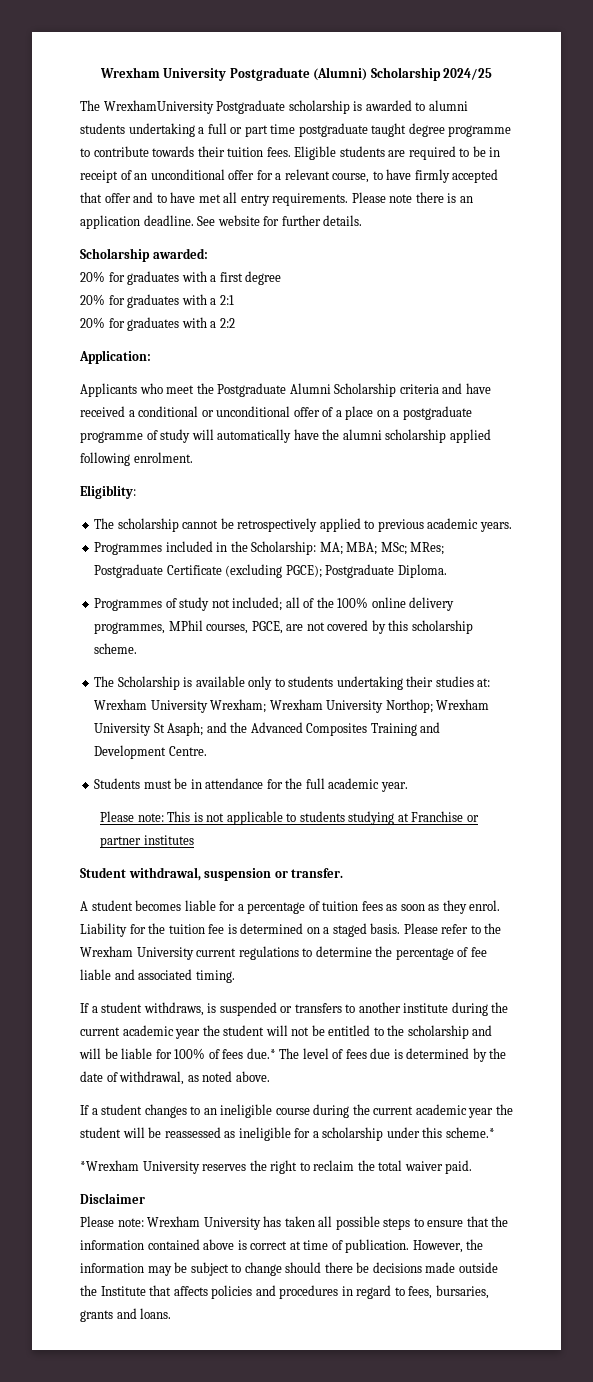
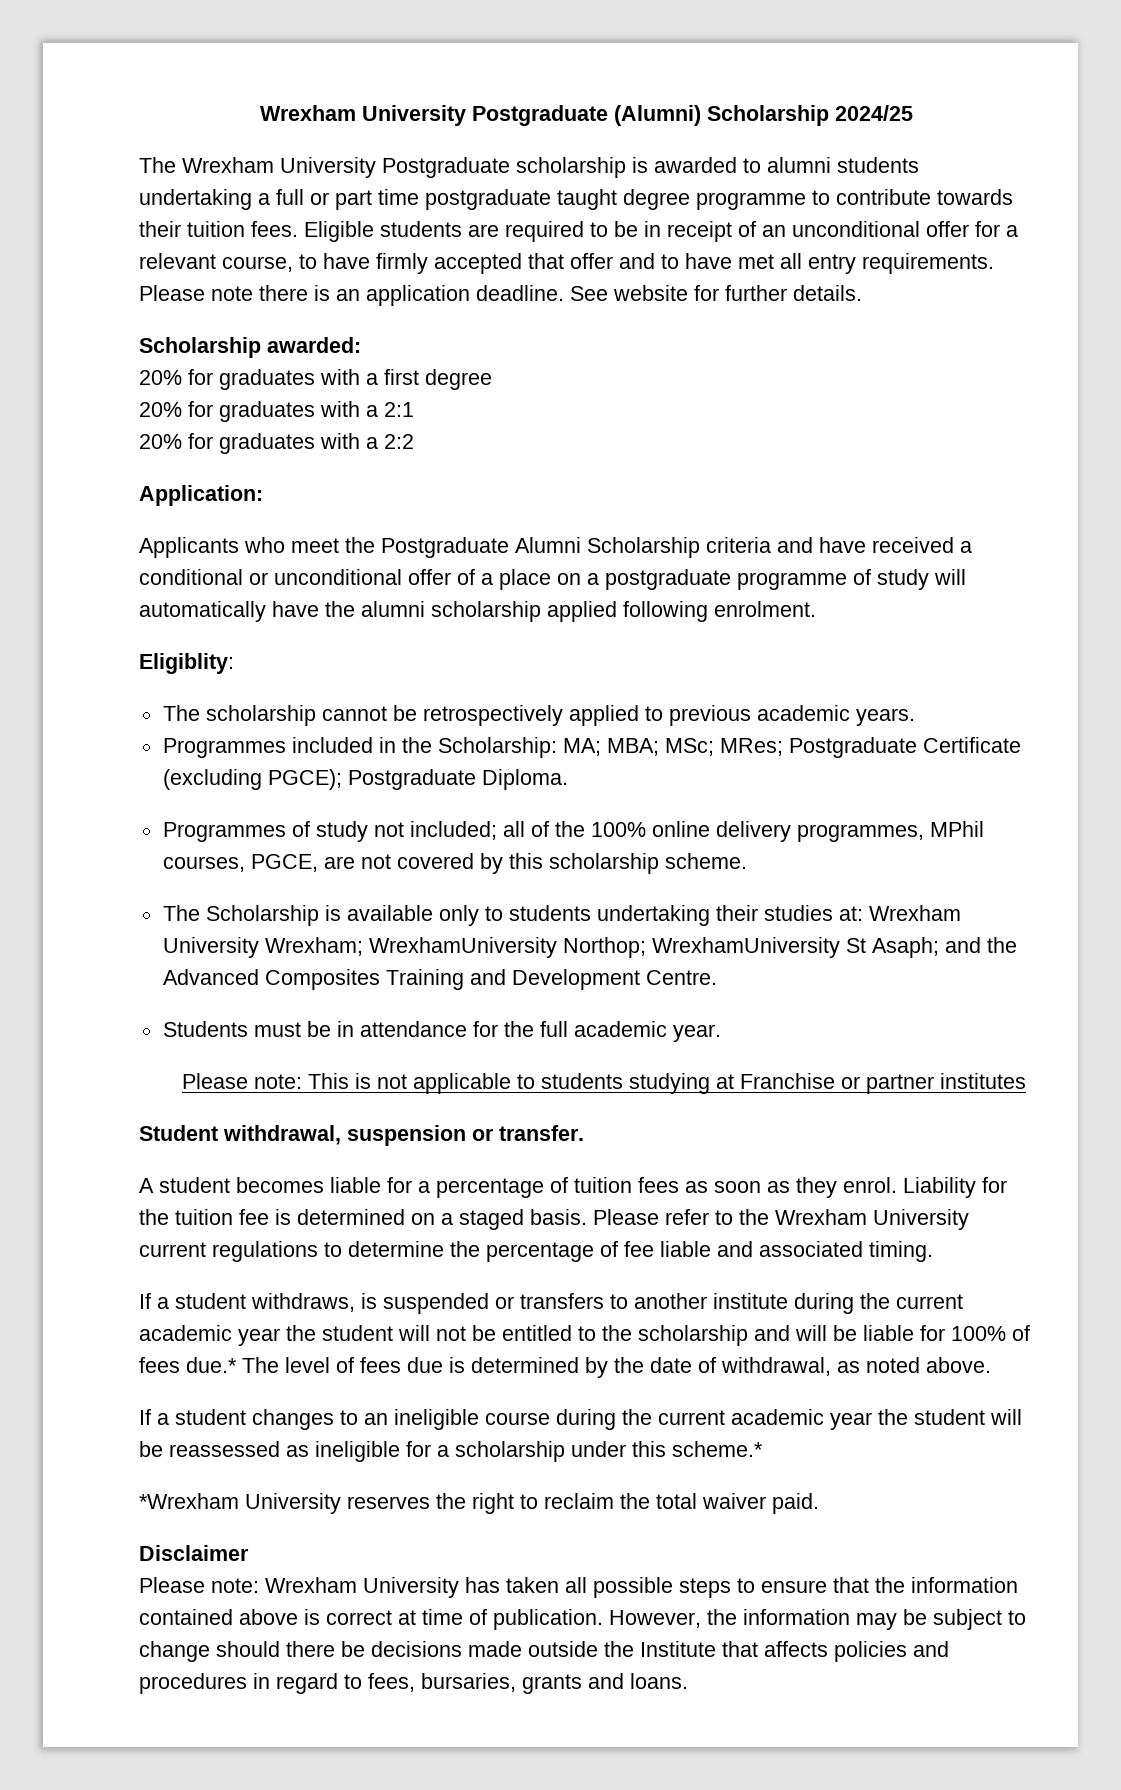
- The WrexhamUniversity Postgraduate scholarship is awarded to alumni students undertaking a full or part time postgraduate taught degree programme to contribute towards their tuition fees.
+ The Wrexham University Postgraduate scholarship is awarded to alumni students undertaking a full or part time postgraduate taught degree programme to contribute towards their tuition fees.
- The Scholarship is available only to students undertaking their studies at: Wrexham University Wrexham; Wrexham University Northop; Wrexham University St Asaph; and the Advanced Composites Training and Development Centre.
+ The Scholarship is available only to students undertaking their studies at: Wrexham University Wrexham; WrexhamUniversity Northop; WrexhamUniversity St Asaph; and the Advanced Composites Training and Development Centre.

